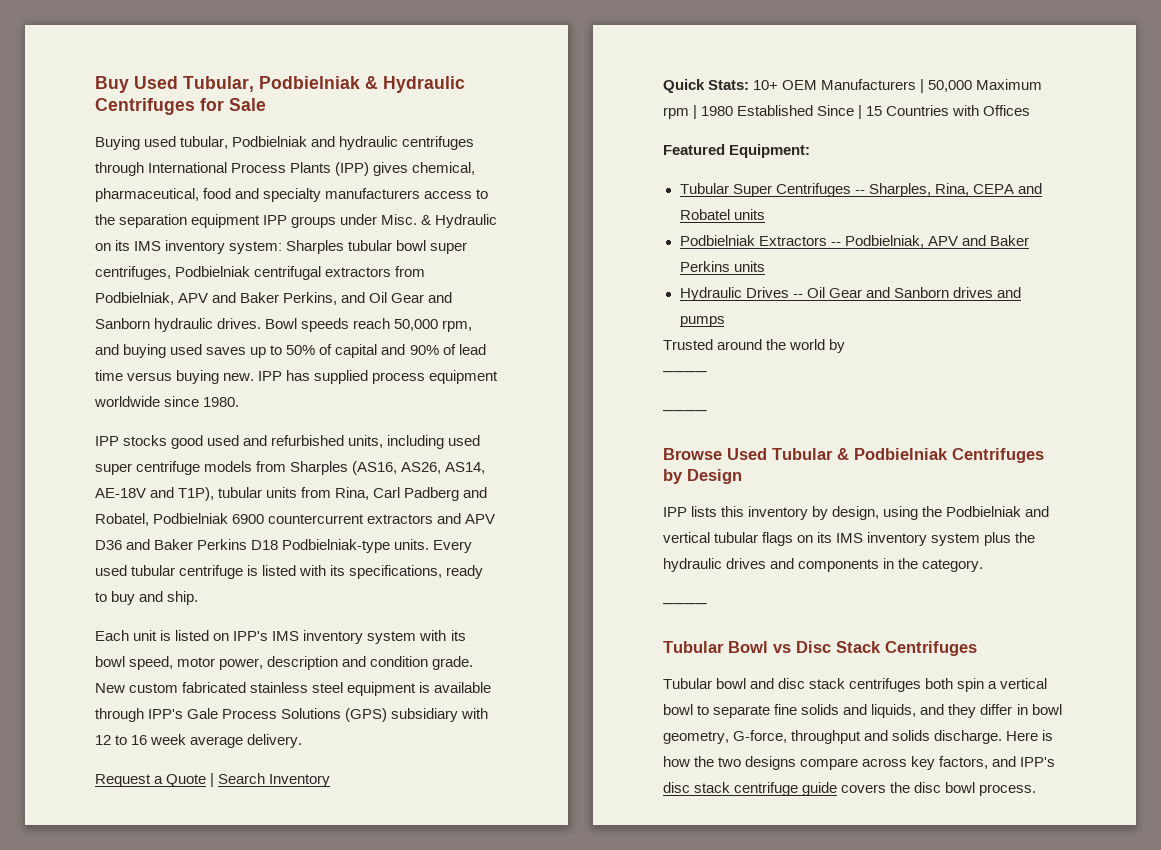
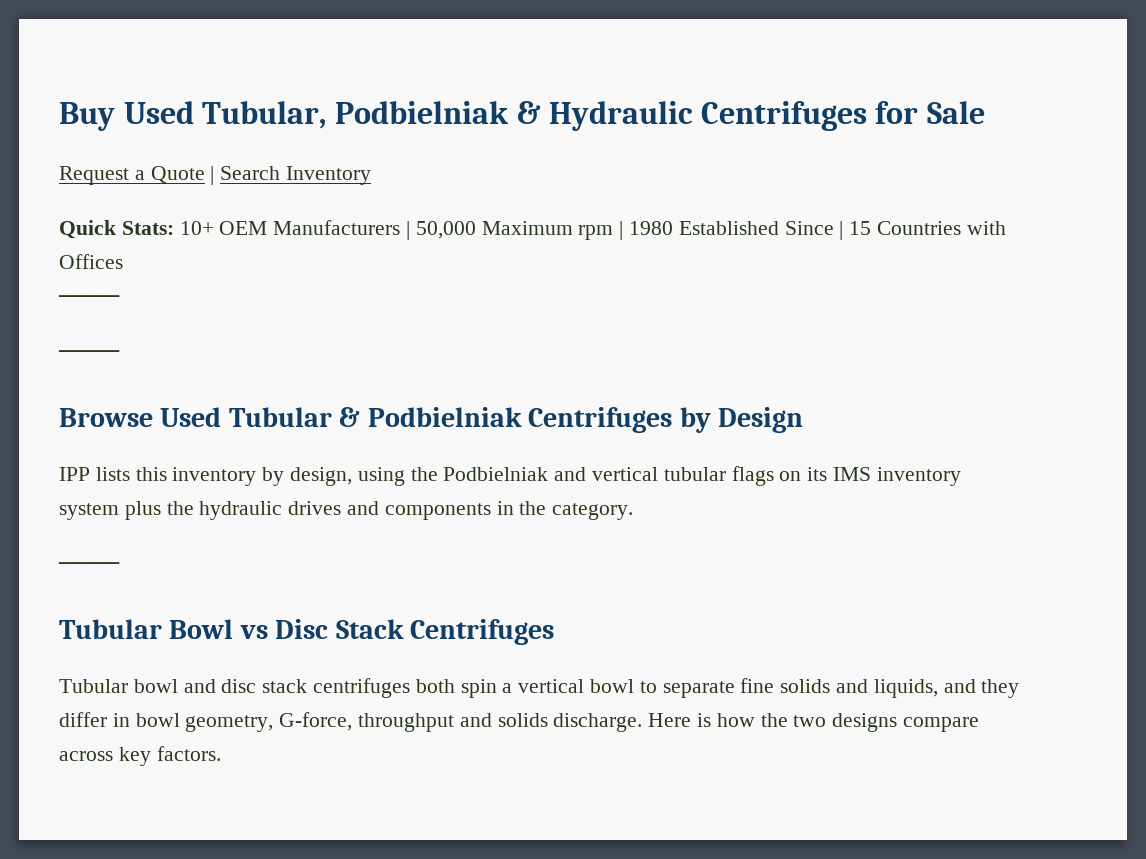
- Buying used tubular, Podbielniak and hydraulic centrifuges through International Process Plants (IPP) gives chemical, pharmaceutical, food and specialty manufacturers access to the separation equipment IPP groups under Misc. & Hydraulic on its IMS inventory system: Sharples tubular bowl super centrifuges, Podbielniak centrifugal extractors from Podbielniak, APV and Baker Perkins, and Oil Gear and Sanborn hydraulic drives. Bowl speeds reach 50,000 rpm, and buying used saves up to 50% of capital and 90% of lead time versus buying new. IPP has supplied process equipment worldwide since 1980.
- IPP stocks good used and refurbished units, including used super centrifuge models from Sharples (AS16, AS26, AS14, AE-18V and T1P), tubular units from Rina, Carl Padberg and Robatel, Podbielniak 6900 countercurrent extractors and APV D36 and Baker Perkins D18 Podbielniak-type units. Every used tubular centrifuge is listed with its specifications, ready to buy and ship.
- Each unit is listed on IPP's IMS inventory system with its bowl speed, motor power, description and condition grade. New custom fabricated stainless steel equipment is available through IPP's Gale Process Solutions (GPS) subsidiary with 12 to 16 week average delivery.
- Featured Equipment:
- Tubular Super Centrifuges -- Sharples, Rina, CEPA and Robatel units
- Podbielniak Extractors -- Podbielniak, APV and Baker Perkins units
- Hydraulic Drives -- Oil Gear and Sanborn drives and pumps
- Trusted around the world by
- Here is how the two designs compare across key factors, and IPP's disc stack centrifuge guide covers the disc bowl process.
+ Here is how the two designs compare across key factors.

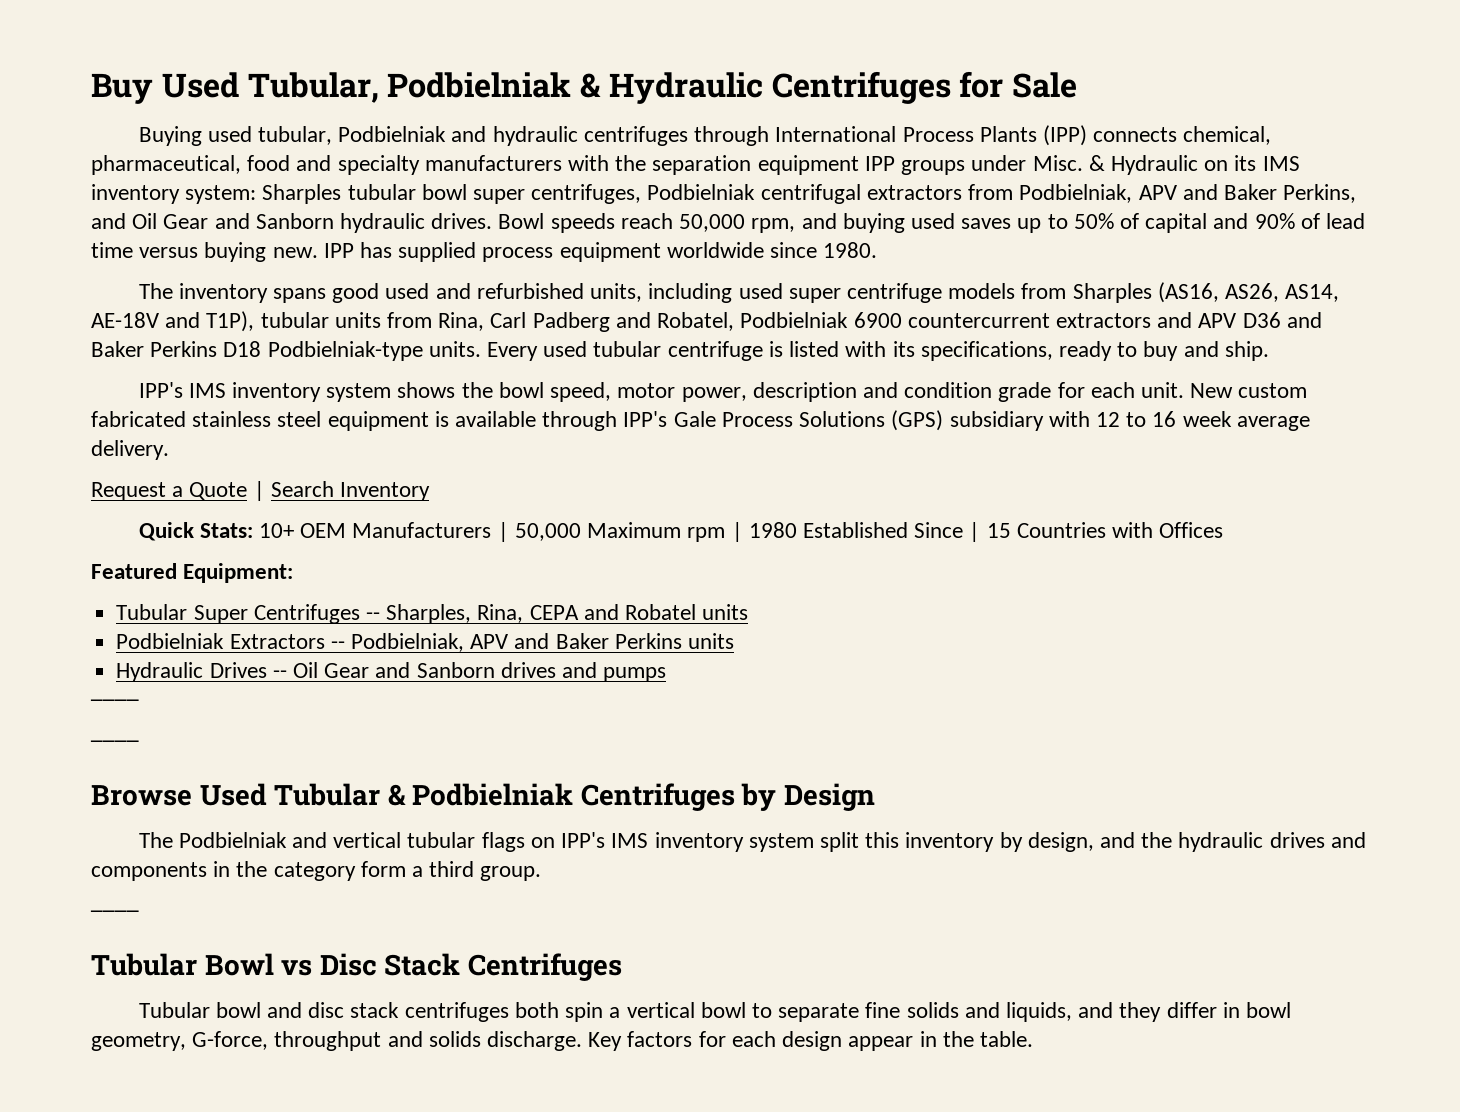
+ Buying used tubular, Podbielniak and hydraulic centrifuges through International Process Plants (IPP) connects chemical, pharmaceutical, food and specialty manufacturers with the separation equipment IPP groups under Misc. & Hydraulic on its IMS inventory system: Sharples tubular bowl super centrifuges, Podbielniak centrifugal extractors from Podbielniak, APV and Baker Perkins, and Oil Gear and Sanborn hydraulic drives. Bowl speeds reach 50,000 rpm, and buying used saves up to 50% of capital and 90% of lead time versus buying new. IPP has supplied process equipment worldwide since 1980.
+ The inventory spans good used and refurbished units, including used super centrifuge models from Sharples (AS16, AS26, AS14, AE-18V and T1P), tubular units from Rina, Carl Padberg and Robatel, Podbielniak 6900 countercurrent extractors and APV D36 and Baker Perkins D18 Podbielniak-type units. Every used tubular centrifuge is listed with its specifications, ready to buy and ship.
+ IPP's IMS inventory system shows the bowl speed, motor power, description and condition grade for each unit. New custom fabricated stainless steel equipment is available through IPP's Gale Process Solutions (GPS) subsidiary with 12 to 16 week average delivery.
+ Featured Equipment:
+ Tubular Super Centrifuges -- Sharples, Rina, CEPA and Robatel units
+ Podbielniak Extractors -- Podbielniak, APV and Baker Perkins units
+ Hydraulic Drives -- Oil Gear and Sanborn drives and pumps
- IPP lists this inventory by design, using the Podbielniak and vertical tubular flags on its IMS inventory system plus the hydraulic drives and components in the category.
+ The Podbielniak and vertical tubular flags on IPP's IMS inventory system split this inventory by design, and the hydraulic drives and components in the category form a third group.
- Here is how the two designs compare across key factors.
+ Key factors for each design appear in the table.

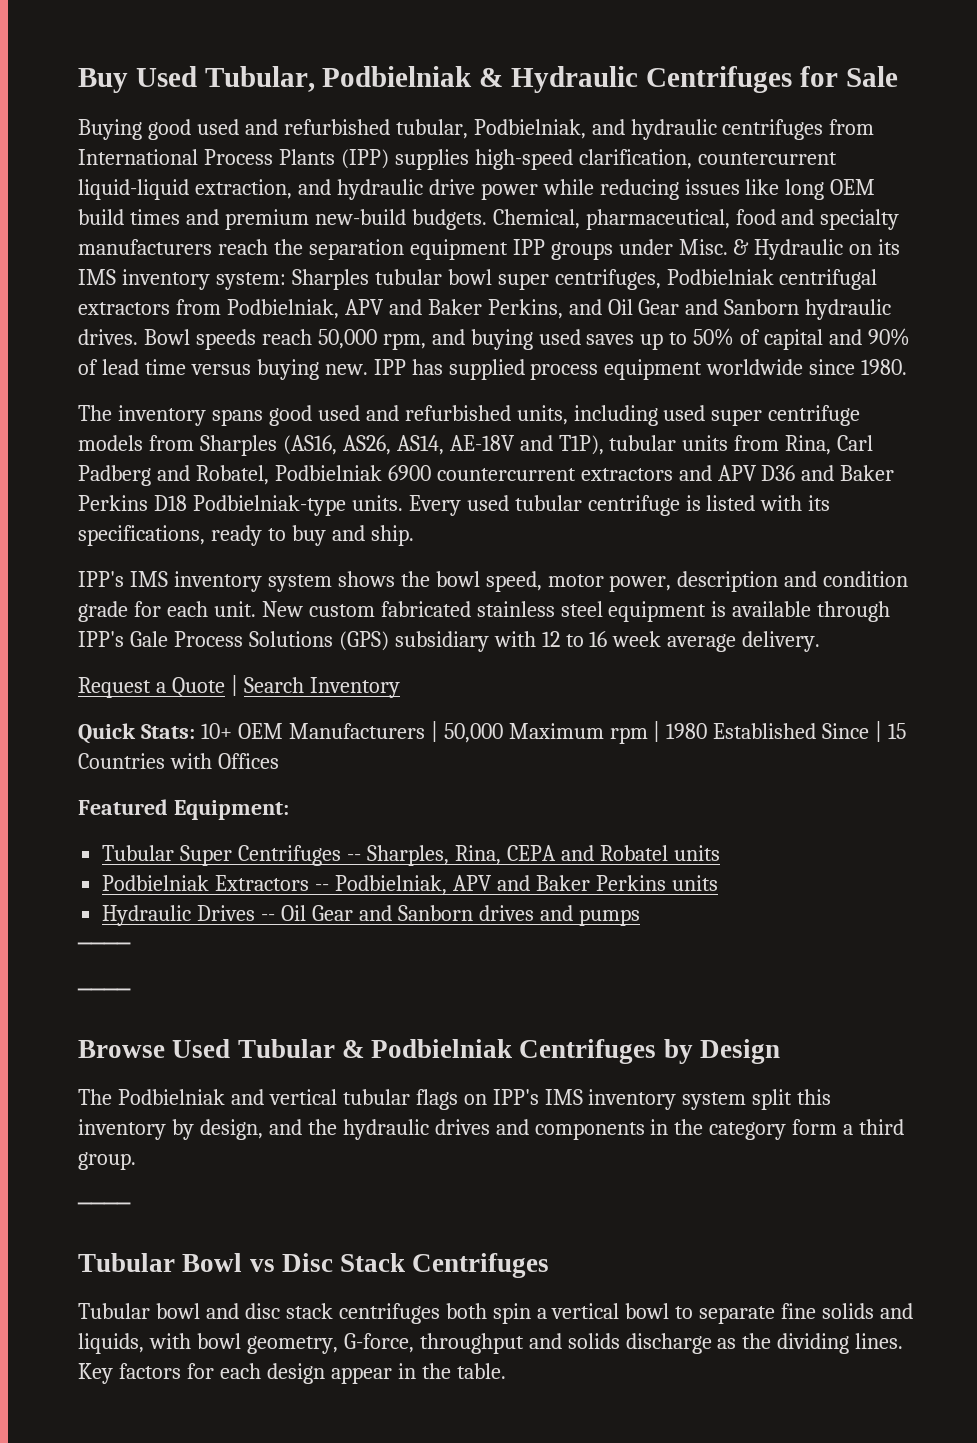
- Buying used tubular, Podbielniak and hydraulic centrifuges through International Process Plants (IPP) connects chemical, pharmaceutical, food and specialty manufacturers with the separation equipment IPP groups under Misc.
+ Buying good used and refurbished tubular, Podbielniak, and hydraulic centrifuges from International Process Plants (IPP) supplies high-speed clarification, countercurrent liquid-liquid extraction, and hydraulic drive power while reducing issues like long OEM build times and premium new-build budgets. Chemical, pharmaceutical, food and specialty manufacturers reach the separation equipment IPP groups under Misc.
- Tubular bowl and disc stack centrifuges both spin a vertical bowl to separate fine solids and liquids, and they differ in bowl geometry, G-force, throughput and solids discharge.
+ Tubular bowl and disc stack centrifuges both spin a vertical bowl to separate fine solids and liquids, with bowl geometry, G-force, throughput and solids discharge as the dividing lines.

